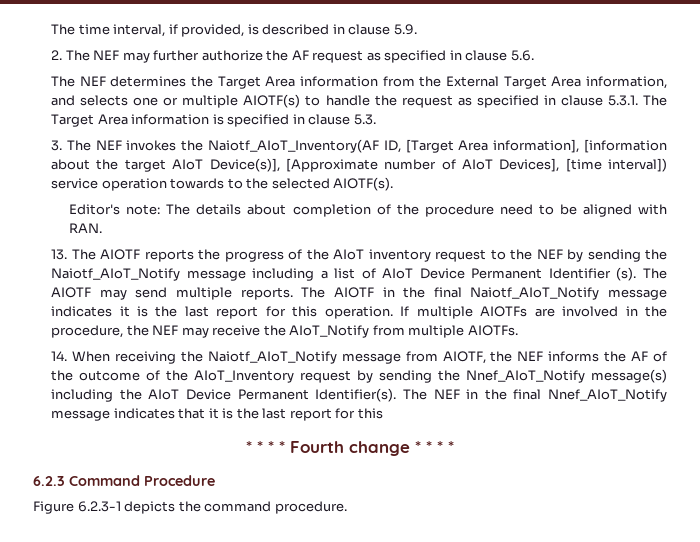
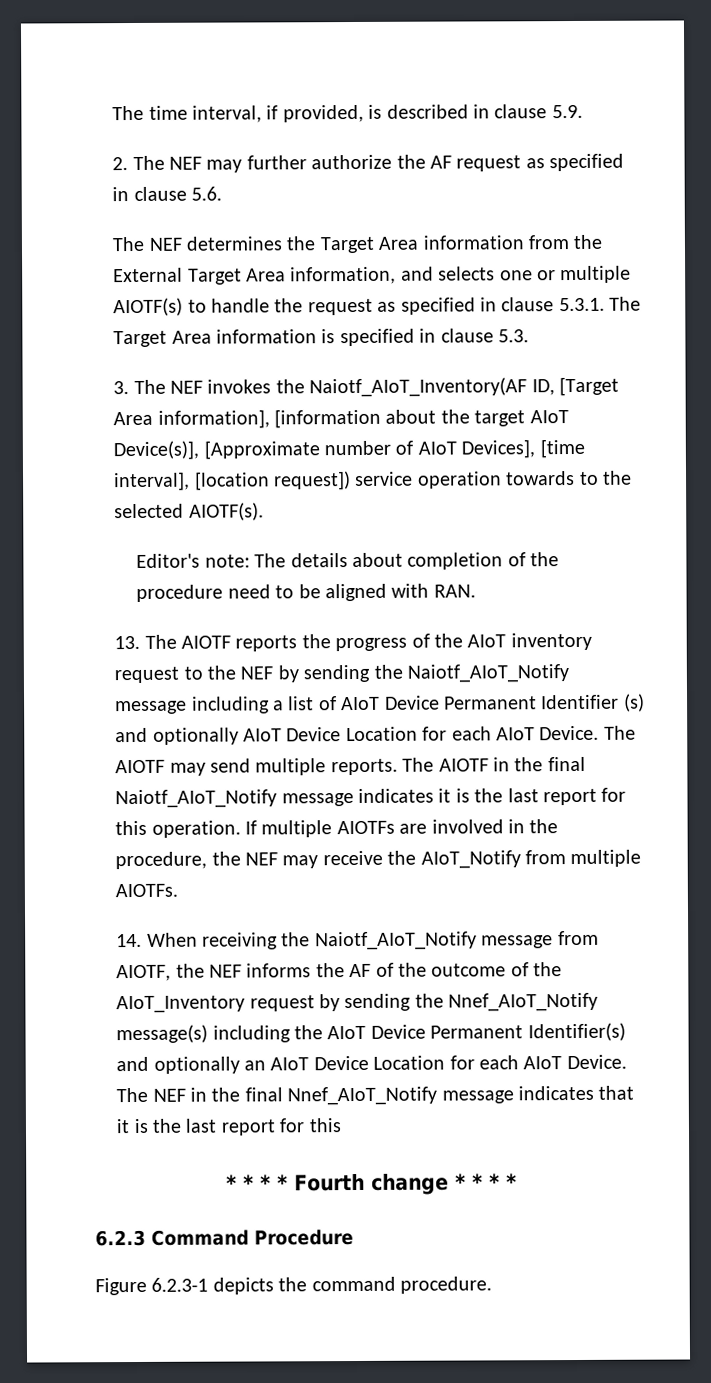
- 3. The NEF invokes the Naiotf_AIoT_Inventory(AF ID, [Target Area information], [information about the target AIoT Device(s)], [Approximate number of AIoT Devices], [time interval]) service operation towards to the selected AIOTF(s).
+ 3. The NEF invokes the Naiotf_AIoT_Inventory(AF ID, [Target Area information], [information about the target AIoT Device(s)], [Approximate number of AIoT Devices], [time interval], [location request]) service operation towards to the selected AIOTF(s).
- 13. The AIOTF reports the progress of the AIoT inventory request to the NEF by sending the Naiotf_AIoT_Notify message including a list of AIoT Device Permanent Identifier (s).
+ 13. The AIOTF reports the progress of the AIoT inventory request to the NEF by sending the Naiotf_AIoT_Notify message including a list of AIoT Device Permanent Identifier (s) and optionally AIoT Device Location for each AIoT Device.
- 14. When receiving the Naiotf_AIoT_Notify message from AIOTF, the NEF informs the AF of the outcome of the AIoT_Inventory request by sending the Nnef_AIoT_Notify message(s) including the AIoT Device Permanent Identifier(s).
+ 14. When receiving the Naiotf_AIoT_Notify message from AIOTF, the NEF informs the AF of the outcome of the AIoT_Inventory request by sending the Nnef_AIoT_Notify message(s) including the AIoT Device Permanent Identifier(s) and optionally an AIoT Device Location for each AIoT Device.

